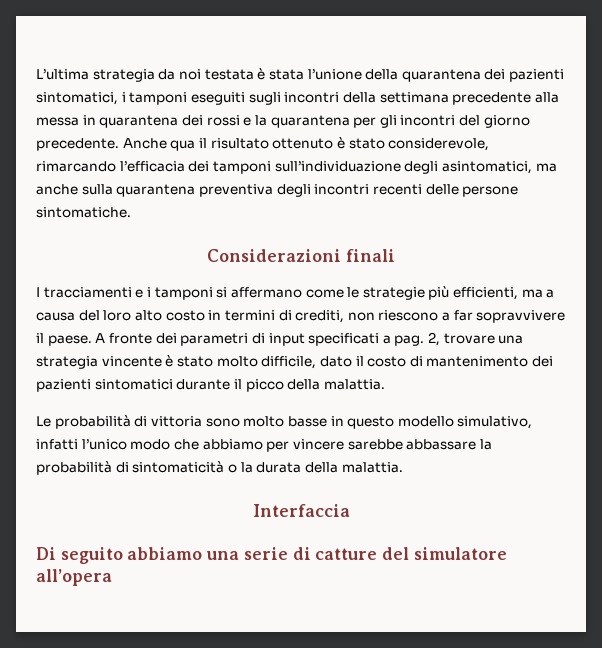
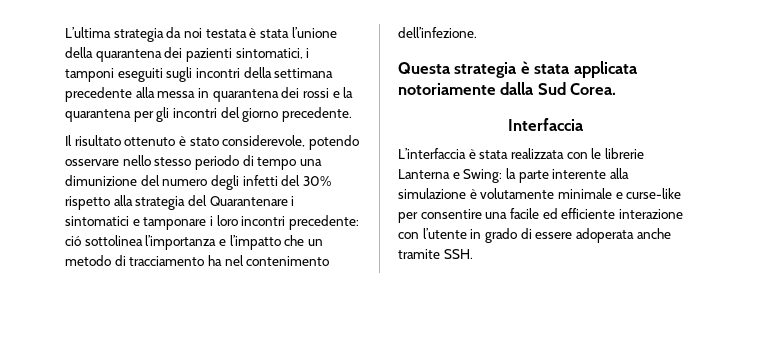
- L’ultima strategia da noi testata è stata l’unione della quarantena dei pazienti sintomatici, i tamponi eseguiti sugli incontri della settimana precedente alla messa in quarantena dei rossi e la quarantena per gli incontri del giorno precedente. Anche qua il risultato ottenuto è stato considerevole, rimarcando l’efficacia dei tamponi sull’individuazione degli asintomatici, ma anche sulla quarantena preventiva degli incontri recenti delle persone sintomatiche.
- Considerazioni finali
- I tracciamenti e i tamponi si affermano come le strategie più efficienti, ma a causa del loro alto costo in termini di crediti, non riescono a far sopravvivere il paese. A fronte dei parametri di input specificati a pag. 2, trovare una strategia vincente è stato molto difficile, dato il costo di mantenimento dei pazienti sintomatici durante il picco della malattia.
- Le probabilità di vittoria sono molto basse in questo modello simulativo, infatti l’unico modo che abbiamo per vincere sarebbe abbassare la probabilità di sintomaticità o la durata della malattia.
+ L’ultima strategia da noi testata è stata l’unione della quarantena dei pazienti sintomatici, i tamponi eseguiti sugli incontri della settimana precedente alla messa in quarantena dei rossi e la quarantena per gli incontri del giorno precedente.
+ Il risultato ottenuto è stato considerevole, potendo osservare nello stesso periodo di tempo una dimunizione del numero degli infetti del 30% rispetto alla strategia del Quarantenare i sintomatici e tamponare i loro incontri precedente: ció sottolinea l’importanza e l’impatto che un metodo di tracciamento ha nel contenimento dell’infezione.
+ Questa strategia è stata applicata notoriamente dalla Sud Corea.
  Interfaccia
- Di seguito abbiamo una serie di catture del simulatore all’opera
+ L’interfaccia è stata realizzata con le librerie Lanterna e Swing: la parte interente alla simulazione è volutamente minimale e curse-like per consentire una facile ed efficiente interazione con l’utente in grado di essere adoperata anche tramite SSH.

